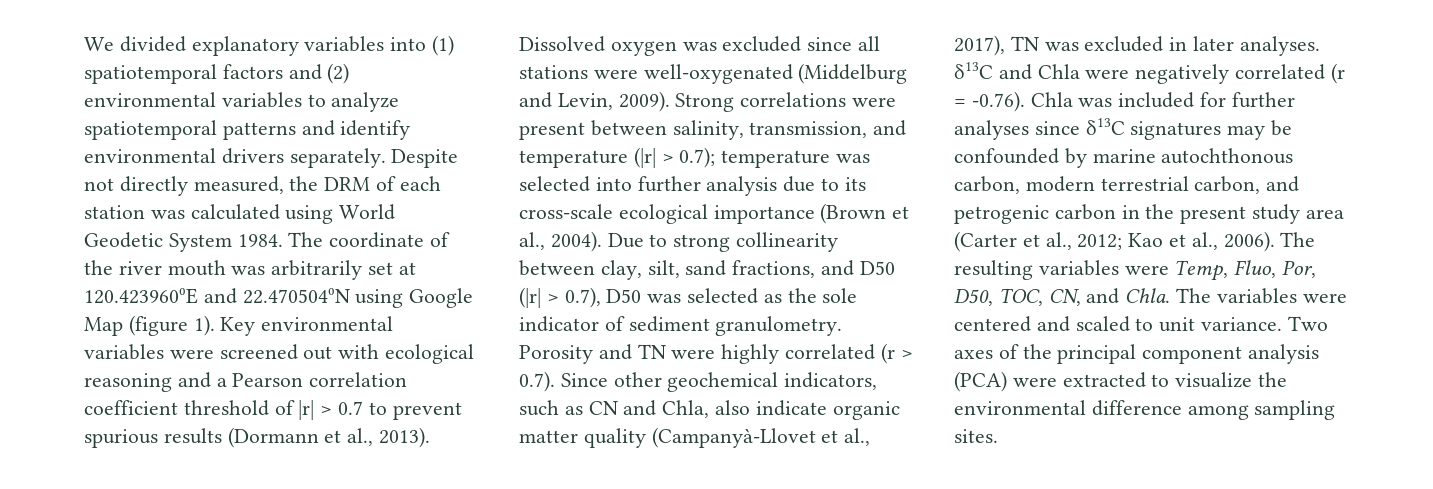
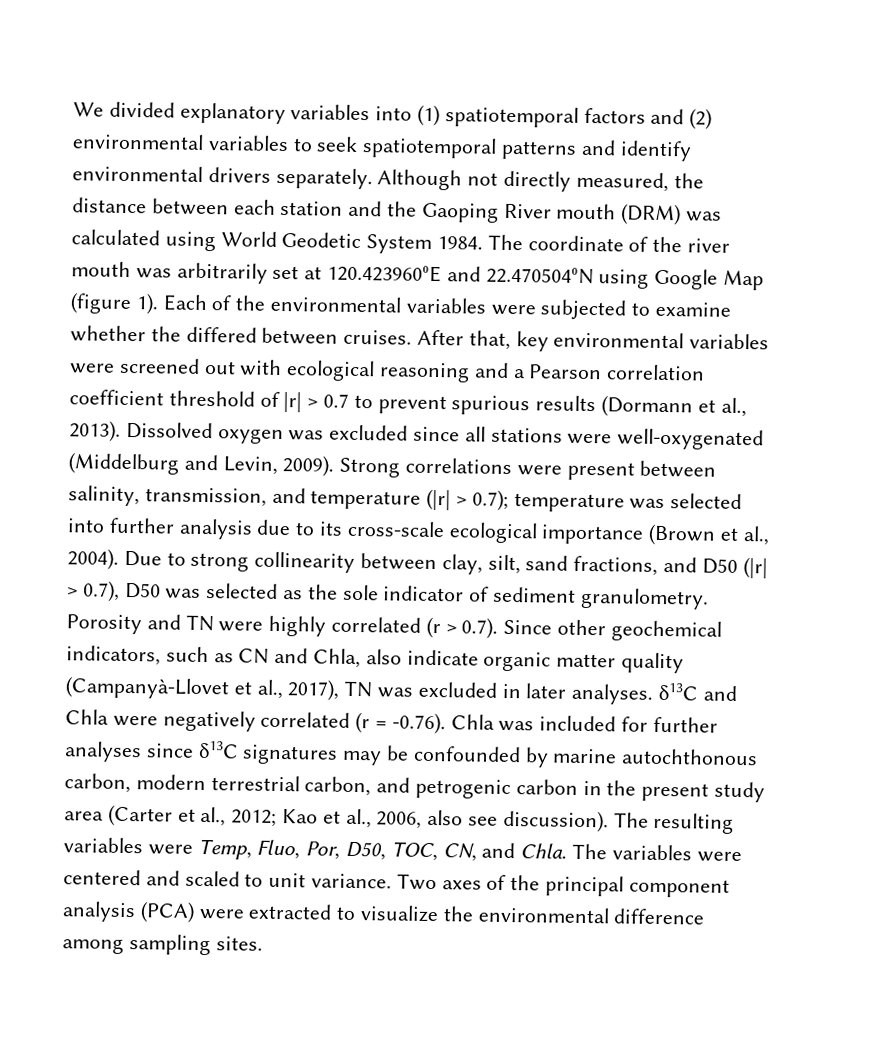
- We divided explanatory variables into (1) spatiotemporal factors and (2) environmental variables to analyze spatiotemporal patterns and identify environmental drivers separately.
+ We divided explanatory variables into (1) spatiotemporal factors and (2) environmental variables to seek spatiotemporal patterns and identify environmental drivers separately.
- Despite not directly measured, the DRM of each station was calculated using World Geodetic System 1984.
+ Although not directly measured, the distance between each station and the Gaoping River mouth (DRM) was calculated using World Geodetic System 1984.
- Key environmental variables were screened out with ecological reasoning and a Pearson correlation coefficient threshold of |r| > 0.7 to prevent spurious results (Dormann et al., 2013).
+ Each of the environmental variables were subjected to examine whether the differed between cruises. After that, key environmental variables were screened out with ecological reasoning and a Pearson correlation coefficient threshold of |r| > 0.7 to prevent spurious results (Dormann et al., 2013).
- Kao et al., 2006).
+ Kao et al., 2006, also see discussion).

